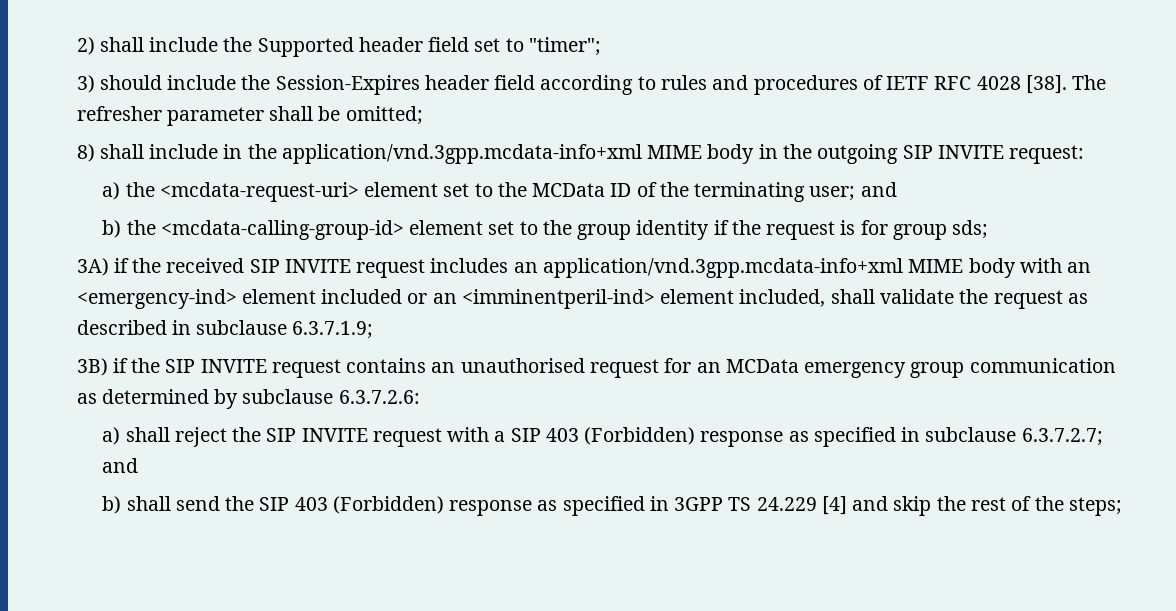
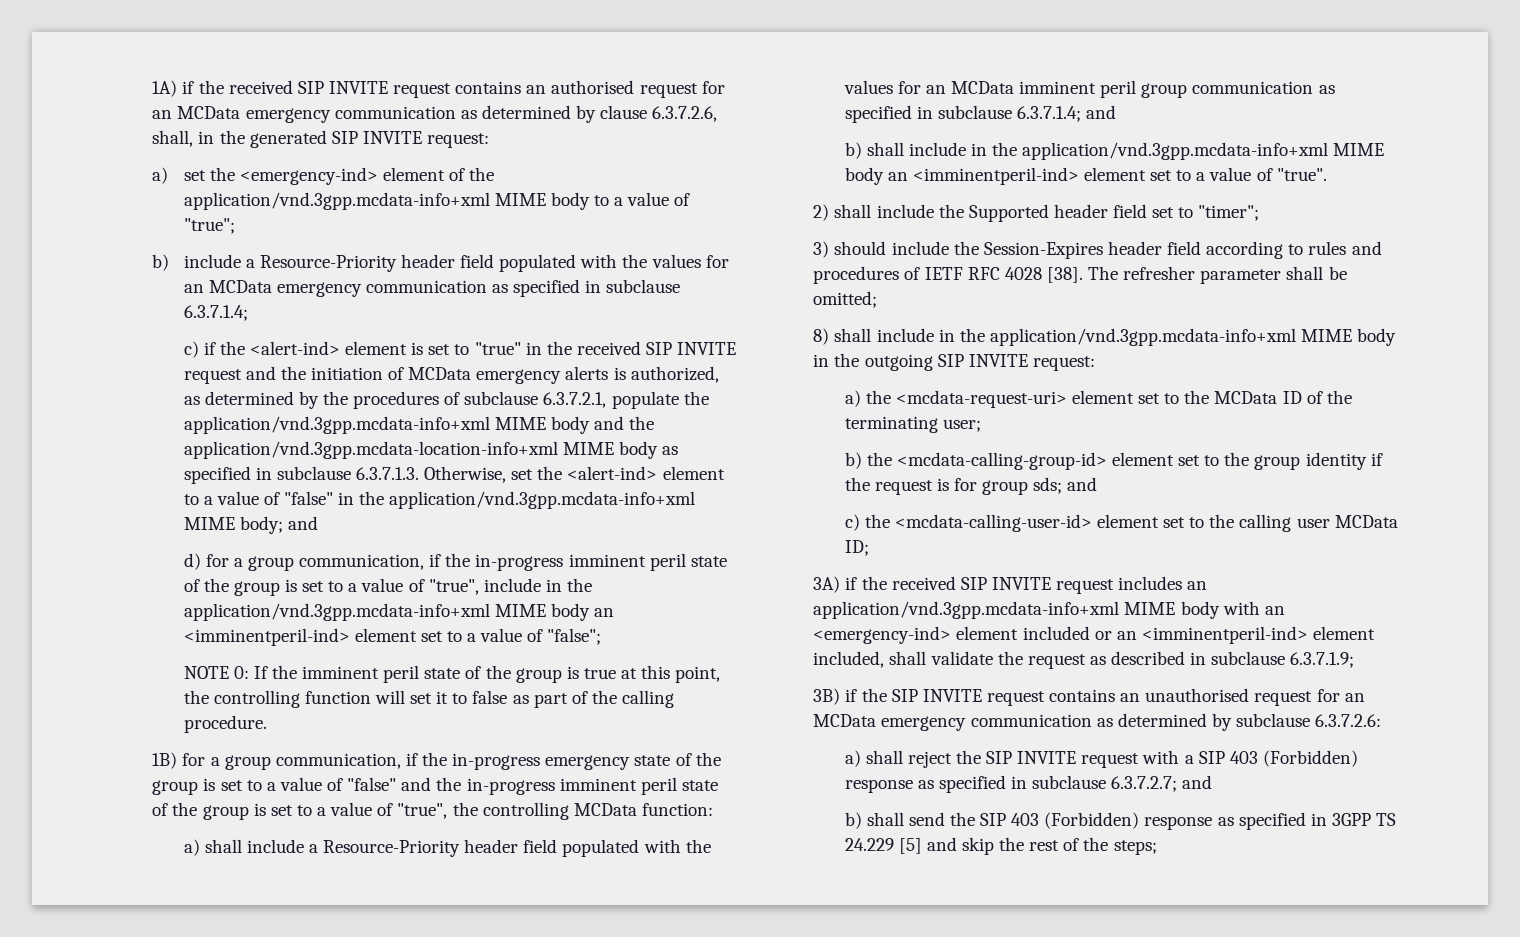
+ 1A) if the received SIP INVITE request contains an authorised request for an MCData emergency communication as determined by clause 6.3.7.2.6, shall, in the generated SIP INVITE request:
+ a) set the <emergency-ind> element of the application/vnd.3gpp.mcdata-info+xml MIME body to a value of "true";
+ b) include a Resource-Priority header field populated with the values for an MCData emergency communication as specified in subclause 6.3.7.1.4;
+ c) if the <alert-ind> element is set to "true" in the received SIP INVITE request and the initiation of MCData emergency alerts is authorized, as determined by the procedures of subclause 6.3.7.2.1, populate the application/vnd.3gpp.mcdata-info+xml MIME body and the application/vnd.3gpp.mcdata-location-info+xml MIME body as specified in subclause 6.3.7.1.3. Otherwise, set the <alert-ind> element to a value of "false" in the application/vnd.3gpp.mcdata-info+xml MIME body; and
+ d) for a group communication, if the in-progress imminent peril state of the group is set to a value of "true", include in the application/vnd.3gpp.mcdata-info+xml MIME body an <imminentperil-ind> element set to a value of "false";
+ NOTE 0: If the imminent peril state of the group is true at this point, the controlling function will set it to false as part of the calling procedure.
+ 1B) for a group communication, if the in-progress emergency state of the group is set to a value of "false" and the in-progress imminent peril state of the group is set to a value of "true", the controlling MCData function:
+ a) shall include a Resource-Priority header field populated with the values for an MCData imminent peril group communication as specified in subclause 6.3.7.1.4; and
+ b) shall include in the application/vnd.3gpp.mcdata-info+xml MIME body an <imminentperil-ind> element set to a value of "true".
- a) the <mcdata-request-uri> element set to the MCData ID of the terminating user; and
+ a) the <mcdata-request-uri> element set to the MCData ID of the terminating user;
- b) the <mcdata-calling-group-id> element set to the group identity if the request is for group sds;
+ b) the <mcdata-calling-group-id> element set to the group identity if the request is for group sds; and
+ c) the <mcdata-calling-user-id> element set to the calling user MCData ID;
- 3B) if the SIP INVITE request contains an unauthorised request for an MCData emergency group communication as determined by subclause 6.3.7.2.6:
+ 3B) if the SIP INVITE request contains an unauthorised request for an MCData emergency communication as determined by subclause 6.3.7.2.6:
- b) shall send the SIP 403 (Forbidden) response as specified in 3GPP TS 24.229 [4] and skip the rest of the steps;
+ b) shall send the SIP 403 (Forbidden) response as specified in 3GPP TS 24.229 [5] and skip the rest of the steps;

